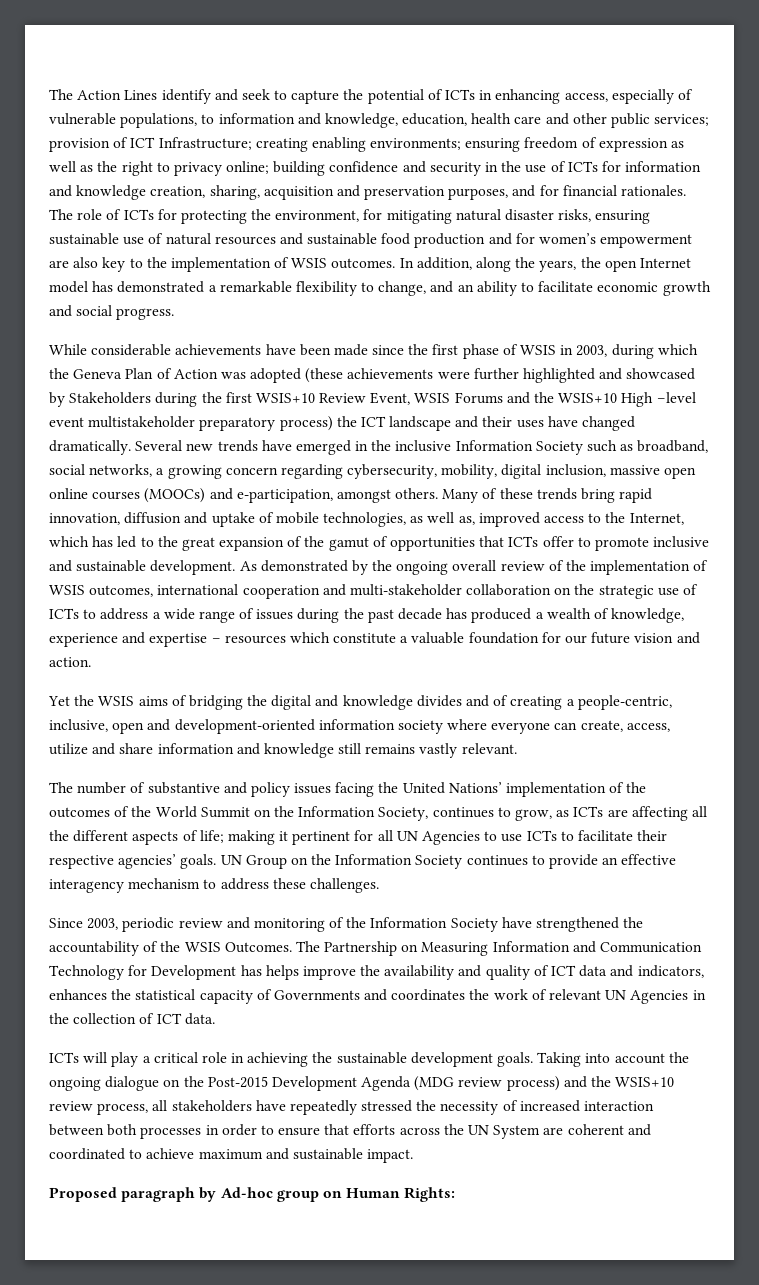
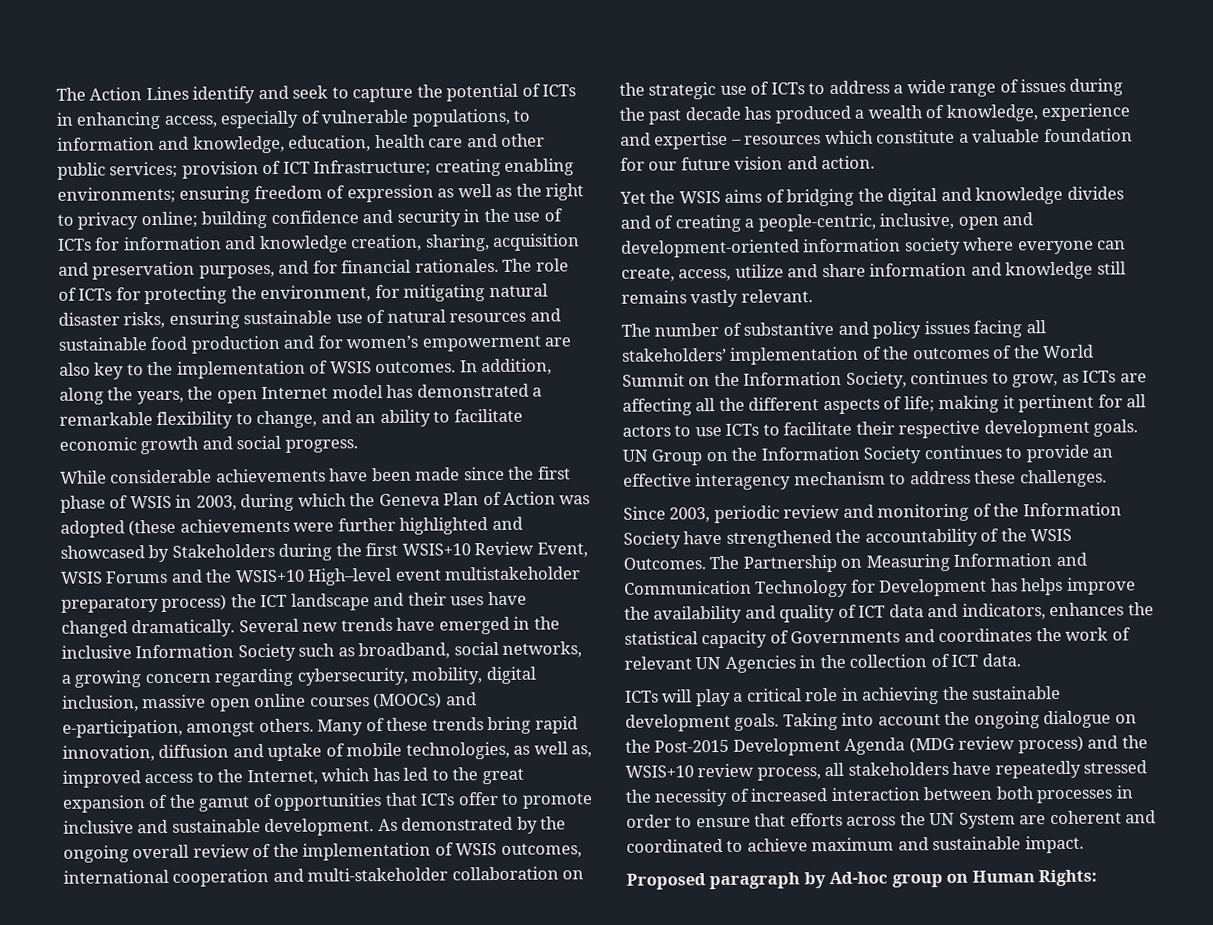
- While considerable achievements have been made since the first phase of WSIS in 2003, during which the Geneva Plan of Action was adopted (these achievements were further highlighted and showcased by Stakeholders during the first WSIS+10 Review Event, WSIS Forums and the WSIS+10 High –level event multistakeholder preparatory process) the ICT landscape and their uses have changed dramatically.
+ While considerable achievements have been made since the first phase of WSIS in 2003, during which the Geneva Plan of Action was adopted (these achievements were further highlighted and showcased by Stakeholders during the first WSIS+10 Review Event, WSIS Forums and the WSIS+10 High–level event multistakeholder preparatory process) the ICT landscape and their uses have changed dramatically.
- The number of substantive and policy issues facing the United Nations’ implementation of the outcomes of the World Summit on the Information Society, continues to grow, as ICTs are affecting all the different aspects of life; making it pertinent for all UN Agencies to use ICTs to facilitate their respective agencies’ goals.
+ The number of substantive and policy issues facing all stakeholders’ implementation of the outcomes of the World Summit on the Information Society, continues to grow, as ICTs are affecting all the different aspects of life; making it pertinent for all actors to use ICTs to facilitate their respective development goals.

